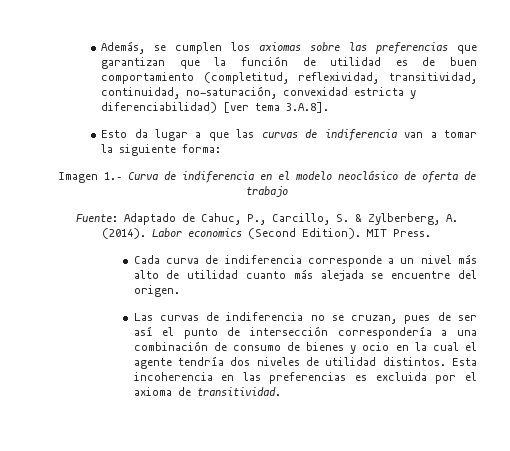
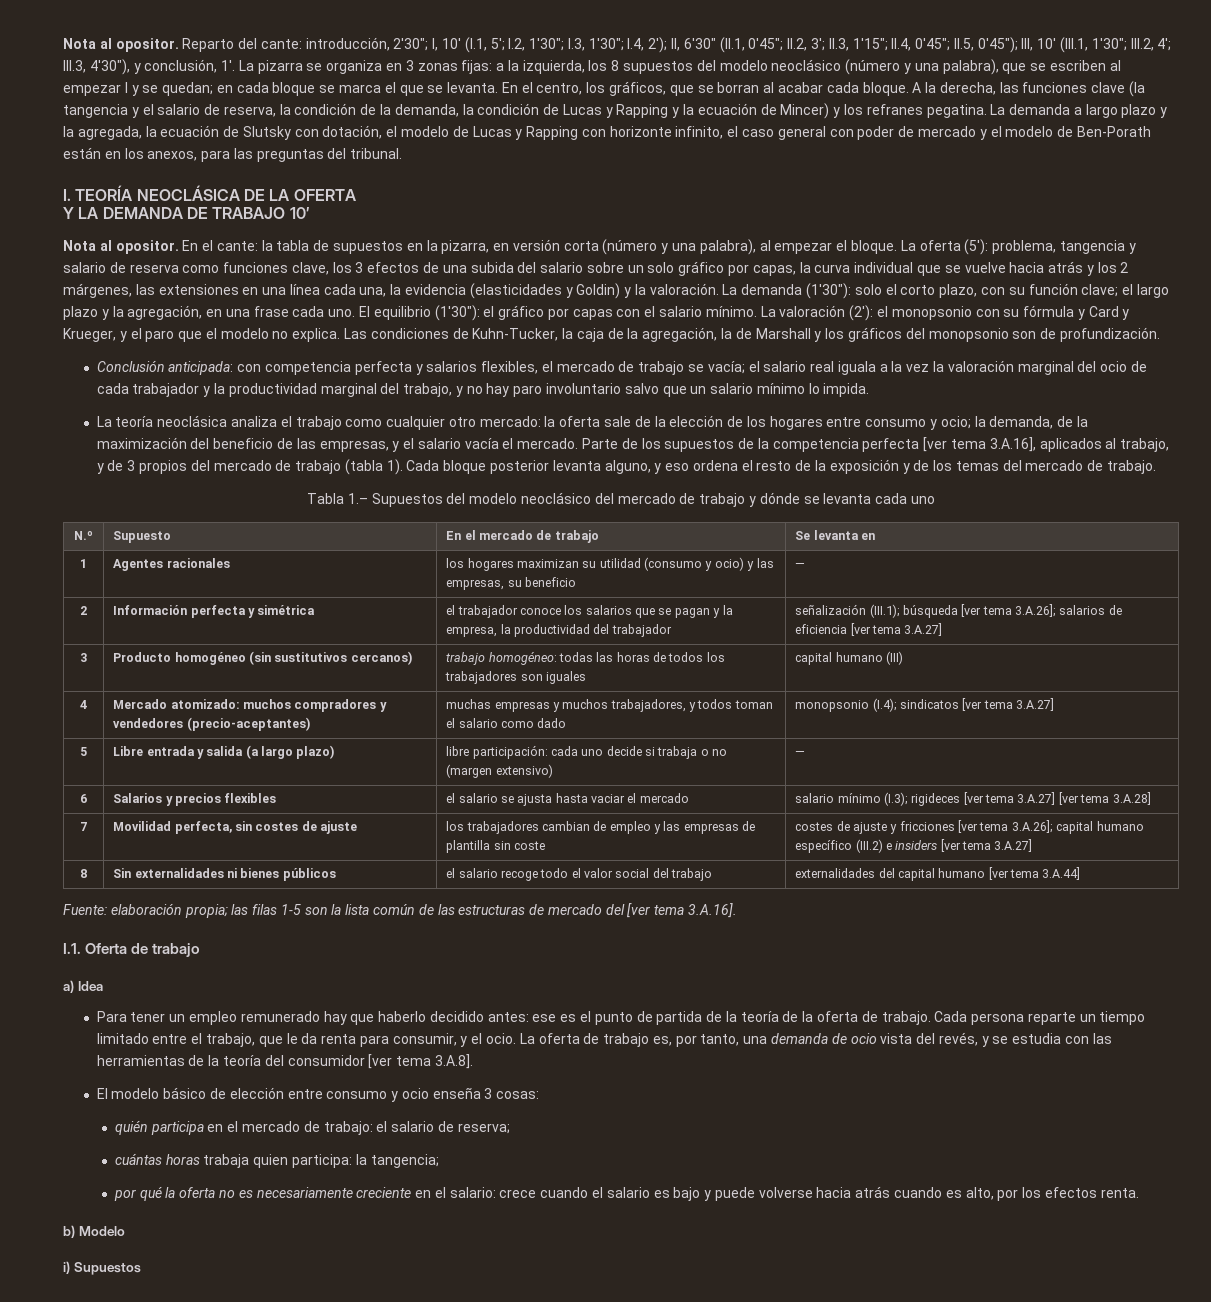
- Además, se cumplen los axiomas sobre las preferencias que garantizan que la función de utilidad es de buen comportamiento (completitud, reflexividad, transitividad, continuidad, no-saturación, convexidad estricta y diferenciabilidad) [ver tema 3.A.8].
- Esto da lugar a que las curvas de indiferencia van a tomar la siguiente forma:
- Imagen 1.– Curva de indiferencia en el modelo neoclásico de oferta de trabajo
- Fuente: Adaptado de Cahuc, P., Carcillo, S. & Zylberberg, A. (2014). Labor economics (Second Edition). MIT Press.
- Cada curva de indiferencia corresponde a un nivel más alto de utilidad cuanto más alejada se encuentre del origen.
- Las curvas de indiferencia no se cruzan, pues de ser así el punto de intersección correspondería a una combinación de consumo de bienes y ocio en la cual el agente tendría dos niveles de utilidad distintos. Esta incoherencia en las preferencias es excluida por el axioma de transitividad.
+ Nota al opositor. Reparto del cante: introducción, 2′30″; I, 10′ (I.1, 5′; I.2, 1′30″; I.3, 1′30″; I.4, 2′); II, 6′30″ (II.1, 0′45″; II.2, 3′; II.3, 1′15″; II.4, 0′45″; II.5, 0′45″); III, 10′ (III.1, 1′30″; III.2, 4′; III.3, 4′30″), y conclusión, 1′. La pizarra se organiza en 3 zonas fijas: a la izquierda, los 8 supuestos del modelo neoclásico (número y una palabra), que se escriben al empezar I y se quedan; en cada bloque se marca el que se levanta. En el centro, los gráficos, que se borran al acabar cada bloque. A la derecha, las funciones clave (la tangencia y el salario de reserva, la condición de la demanda, la condición de Lucas y Rapping y la ecuación de Mincer) y los refranes pegatina. La demanda a largo plazo y la agregada, la ecuación de Slutsky con dotación, el modelo de Lucas y Rapping con horizonte infinito, el caso general con poder de mercado y el modelo de Ben-Porath están en los anexos, para las preguntas del tribunal.
+ I. TEORÍA NEOCLÁSICA DE LA OFERTA
+ Y LA DEMANDA DE TRABAJO 10′
+ Nota al opositor. En el cante: la tabla de supuestos en la pizarra, en versión corta (número y una palabra), al empezar el bloque. La oferta (5′): problema, tangencia y salario de reserva como funciones clave, los 3 efectos de una subida del salario sobre un solo gráfico por capas, la curva individual que se vuelve hacia atrás y los 2 márgenes, las extensiones en una línea cada una, la evidencia (elasticidades y Goldin) y la valoración. La demanda (1′30″): solo el corto plazo, con su función clave; el largo plazo y la agregación, en una frase cada uno. El equilibrio (1′30″): el gráfico por capas con el salario mínimo. La valoración (2′): el monopsonio con su fórmula y Card y Krueger, y el paro que el modelo no explica. Las condiciones de Kuhn-Tucker, la caja de la agregación, la de Marshall y los gráficos del monopsonio son de profundización.
+ Conclusión anticipada: con competencia perfecta y salarios flexibles, el mercado de trabajo se vacía; el salario real iguala a la vez la valoración marginal del ocio de cada trabajador y la productividad marginal del trabajo, y no hay paro involuntario salvo que un salario mínimo lo impida.
+ La teoría neoclásica analiza el trabajo como cualquier otro mercado: la oferta sale de la elección de los hogares entre consumo y ocio; la demanda, de la maximización del beneficio de las empresas, y el salario vacía el mercado. Parte de los supuestos de la competencia perfecta [ver tema 3.A.16], aplicados al trabajo, y de 3 propios del mercado de trabajo (tabla 1). Cada bloque posterior levanta alguno, y eso ordena el resto de la exposición y de los temas del mercado de trabajo.
+ Tabla 1.– Supuestos del modelo neoclásico del mercado de trabajo y dónde se levanta cada uno
+ N.º | Supuesto | En el mercado de trabajo | Se levanta en
+ 1 | Agentes racionales | los hogares maximizan su utilidad (consumo y ocio) y las empresas, su beneficio | —
+ 2 | Información perfecta y simétrica | el trabajador conoce los salarios que se pagan y la empresa, la productividad del trabajador | señalización (III.1); búsqueda [ver tema 3.A.26]; salarios de eficiencia [ver tema 3.A.27]
+ 3 | Producto homogéneo (sin sustitutivos cercanos) | trabajo homogéneo: todas las horas de todos los trabajadores son iguales | capital humano (III)
+ 4 | Mercado atomizado: muchos compradores y vendedores (precio-aceptantes) | muchas empresas y muchos trabajadores, y todos toman el salario como dado | monopsonio (I.4); sindicatos [ver tema 3.A.27]
+ 5 | Libre entrada y salida (a largo plazo) | libre participación: cada uno decide si trabaja o no (margen extensivo) | —
+ 6 | Salarios y precios flexibles | el salario se ajusta hasta vaciar el mercado | salario mínimo (I.3); rigideces [ver tema 3.A.27] [ver tema 3.A.28]
+ 7 | Movilidad perfecta, sin costes de ajuste | los trabajadores cambian de empleo y las empresas de plantilla sin coste | costes de ajuste y fricciones [ver tema 3.A.26]; capital humano específico (III.2) e insiders [ver tema 3.A.27]
+ 8 | Sin externalidades ni bienes públicos | el salario recoge todo el valor social del trabajo | externalidades del capital humano [ver tema 3.A.44]
+ Fuente: elaboración propia; las filas 1-5 son la lista común de las estructuras de mercado del [ver tema 3.A.16].
+ I.1. Oferta de trabajo
+ a) Idea
+ Para tener un empleo remunerado hay que haberlo decidido antes: ese es el punto de partida de la teoría de la oferta de trabajo. Cada persona reparte un tiempo limitado entre el trabajo, que le da renta para consumir, y el ocio. La oferta de trabajo es, por tanto, una demanda de ocio vista del revés, y se estudia con las herramientas de la teoría del consumidor [ver tema 3.A.8].
+ El modelo básico de elección entre consumo y ocio enseña 3 cosas:
+ quién participa en el mercado de trabajo: el salario de reserva;
+ cuántas horas trabaja quien participa: la tangencia;
+ por qué la oferta no es necesariamente creciente en el salario: crece cuando el salario es bajo y puede volverse hacia atrás cuando es alto, por los efectos renta.
+ b) Modelo
+ i) Supuestos

